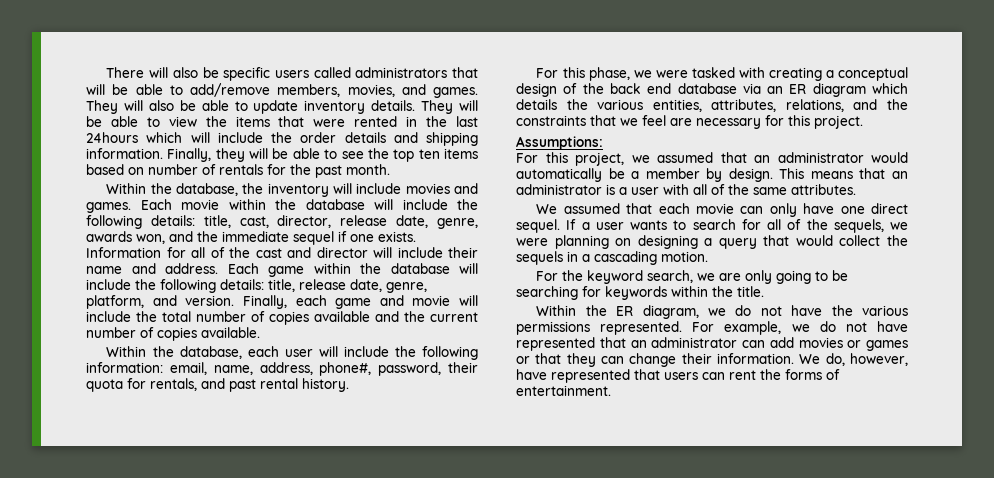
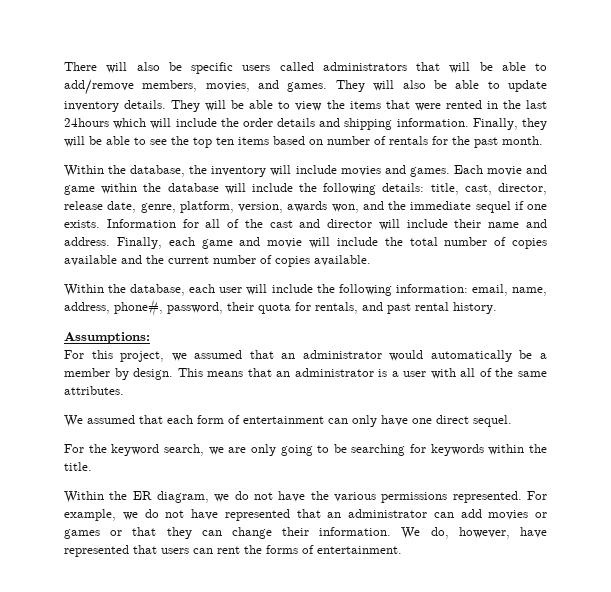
- Each movie within the database will include the following details: title, cast, director, release date, genre, awards won, and the immediate sequel if one exists.
+ Each movie and game within the database will include the following details: title, cast, director, release date, genre, platform, version, awards won, and the immediate sequel if one exists.
- Each game within the database will include the following details: title, release date, genre, platform, and version.
- For this phase, we were tasked with creating a conceptual design of the back end database via an ER diagram which details the various entities, attributes, relations, and the constraints that we feel are necessary for this project.
- We assumed that each movie can only have one direct sequel. If a user wants to search for all of the sequels, we were planning on designing a query that would collect the sequels in a cascading motion.
+ We assumed that each form of entertainment can only have one direct sequel.

